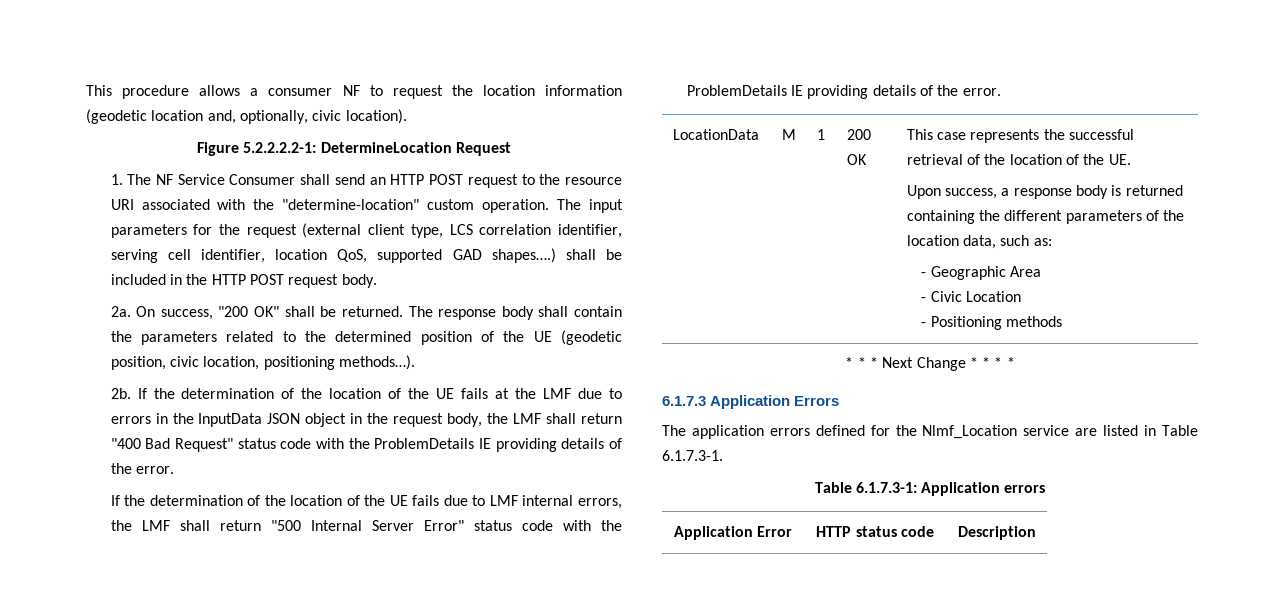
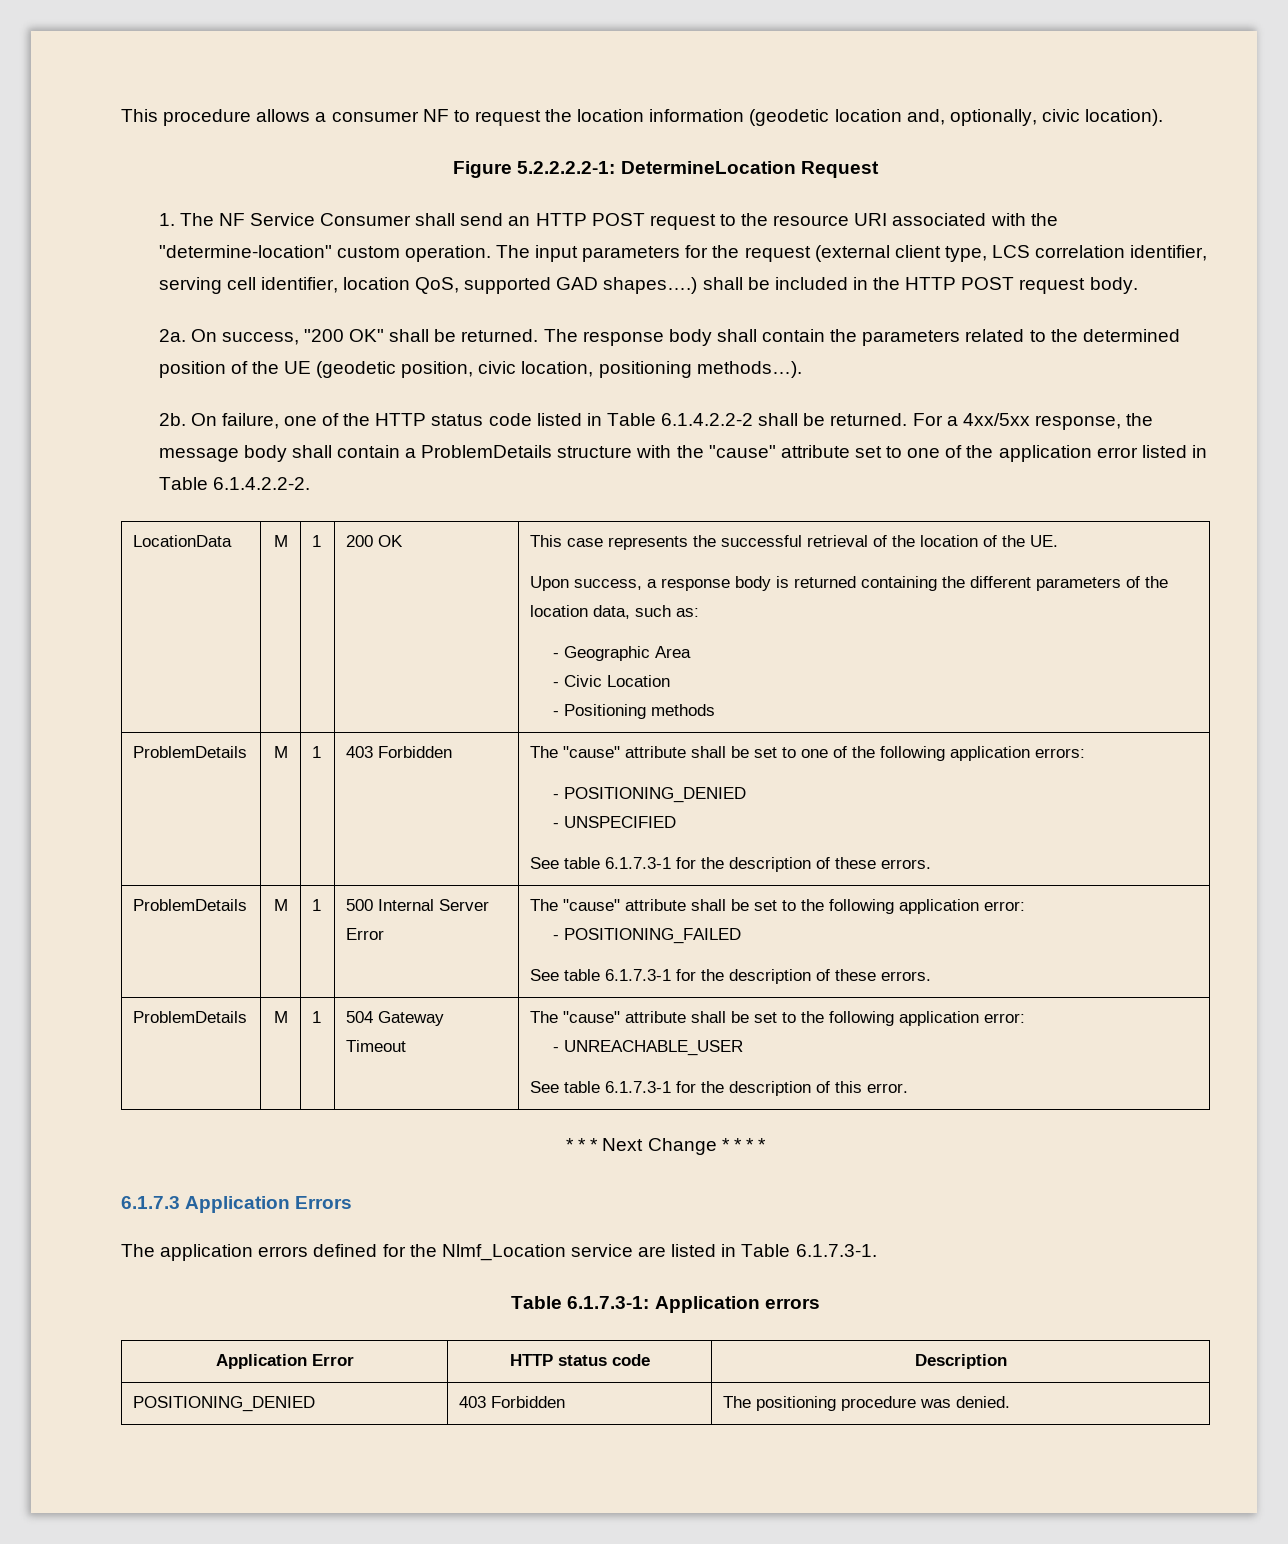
- If the determination of the location of the UE fails at the LMF due to errors in the InputData JSON object in the request body, the LMF shall return "400 Bad Request" status code with the ProblemDetails IE providing details of the error.
- If the determination of the location of the UE fails due to LMF internal errors, the LMF shall return "500 Internal Server Error" status code with the ProblemDetails IE providing details of the error.
+ On failure, one of the HTTP status code listed in Table 6.1.4.2.2-2 shall be returned. For a 4xx/5xx response, the message body shall contain a ProblemDetails structure with the "cause" attribute set to one of the application error listed in Table 6.1.4.2.2-2.
+ ProblemDetails | M | 1 | 403 Forbidden | The "cause" attribute shall be set to one of the following application errors:
+ - POSITIONING_DENIED
+ - UNSPECIFIED
+ See table 6.1.7.3-1 for the description of these errors.
+ ProblemDetails | M | 1 | 500 Internal Server Error | The "cause" attribute shall be set to the following application error:
+ - POSITIONING_FAILED
+ See table 6.1.7.3-1 for the description of these errors.
+ ProblemDetails | M | 1 | 504 Gateway Timeout | The "cause" attribute shall be set to the following application error:
+ - UNREACHABLE_USER
+ See table 6.1.7.3-1 for the description of this error.
+ POSITIONING_DENIED | 403 Forbidden | The positioning procedure was denied.

